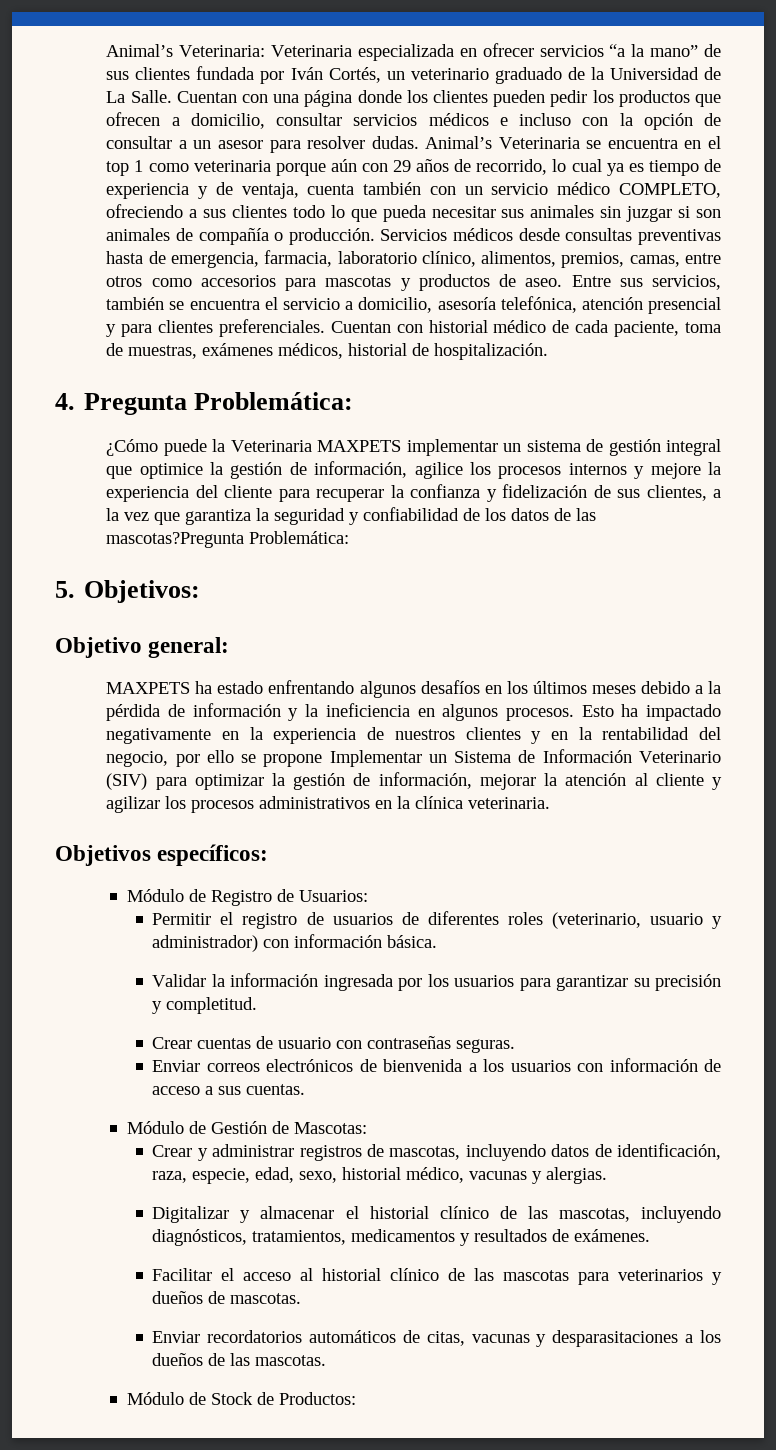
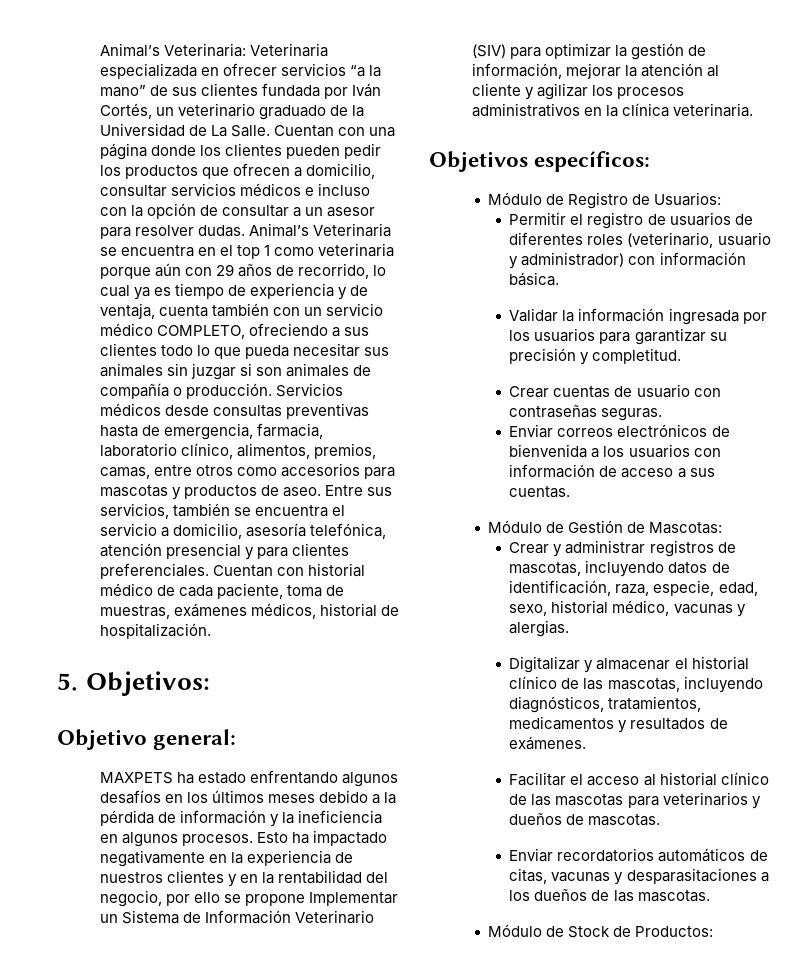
- 4. Pregunta Problemática:
- ¿Cómo puede la Veterinaria MAXPETS implementar un sistema de gestión integral que optimice la gestión de información, agilice los procesos internos y mejore la experiencia del cliente para recuperar la confianza y fidelización de sus clientes, a la vez que garantiza la seguridad y confiabilidad de los datos de las mascotas?Pregunta Problemática:

